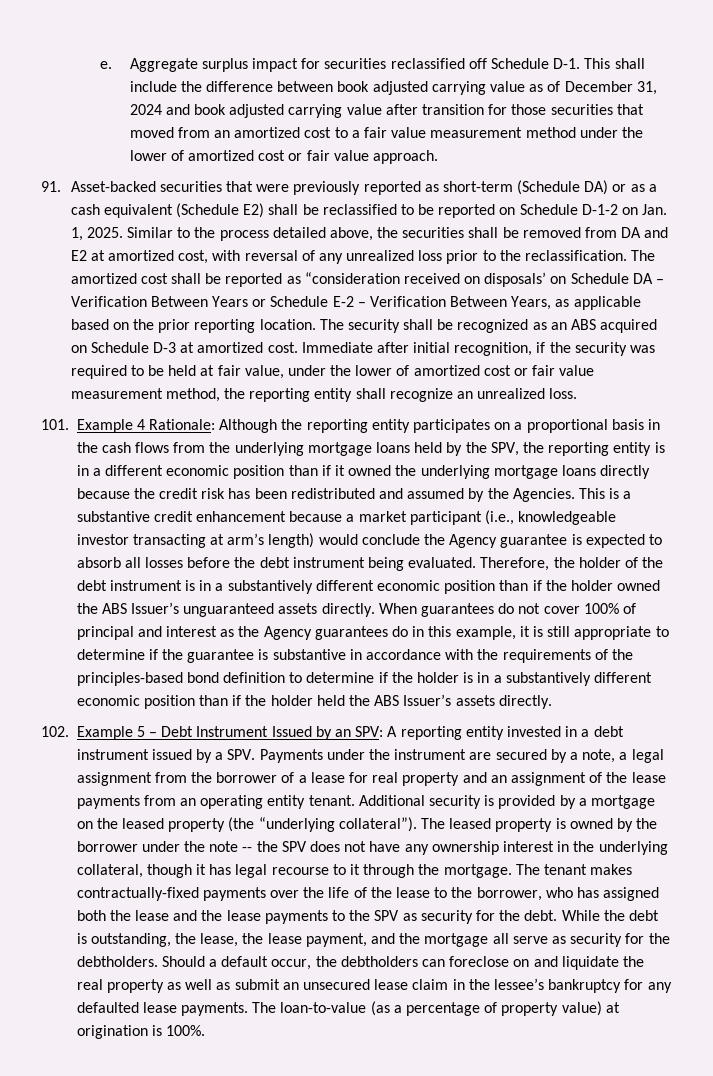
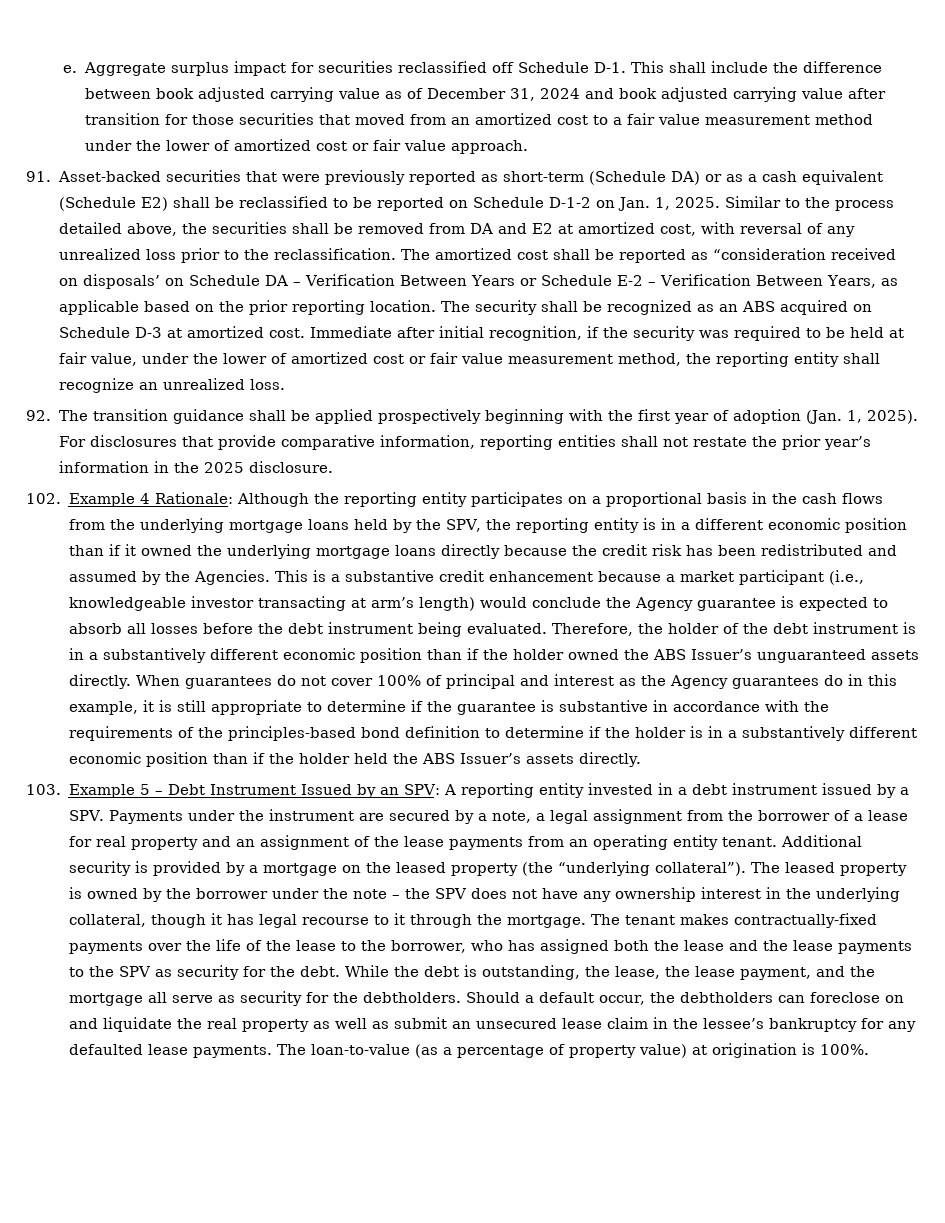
- 101. Example 4 Rationale: Although the reporting entity participates on a proportional basis in the cash flows from the underlying mortgage loans held by the SPV, the reporting entity is in a different economic position than if it owned the underlying mortgage loans directly because the credit risk has been redistributed and assumed by the Agencies.
+ 92. The transition guidance shall be applied prospectively beginning with the first year of adoption (Jan. 1, 2025). For disclosures that provide comparative information, reporting entities shall not restate the prior year’s information in the 2025 disclosure.
+ 102. Example 4 Rationale: Although the reporting entity participates on a proportional basis in the cash flows from the underlying mortgage loans held by the SPV, the reporting entity is in a different economic position than if it owned the underlying mortgage loans directly because the credit risk has been redistributed and assumed by the Agencies.
- 102. Example 5 – Debt Instrument Issued by an SPV: A reporting entity invested in a debt instrument issued by a SPV. Payments under the instrument are secured by a note, a legal assignment from the borrower of a lease for real property and an assignment of the lease payments from an operating entity tenant.
+ 103. Example 5 – Debt Instrument Issued by an SPV: A reporting entity invested in a debt instrument issued by a SPV. Payments under the instrument are secured by a note, a legal assignment from the borrower of a lease for real property and an assignment of the lease payments from an operating entity tenant.
- The leased property is owned by the borrower under the note -- the SPV does not have any ownership interest in the underlying collateral, though it has legal recourse to it through the mortgage.
+ The leased property is owned by the borrower under the note – the SPV does not have any ownership interest in the underlying collateral, though it has legal recourse to it through the mortgage.

